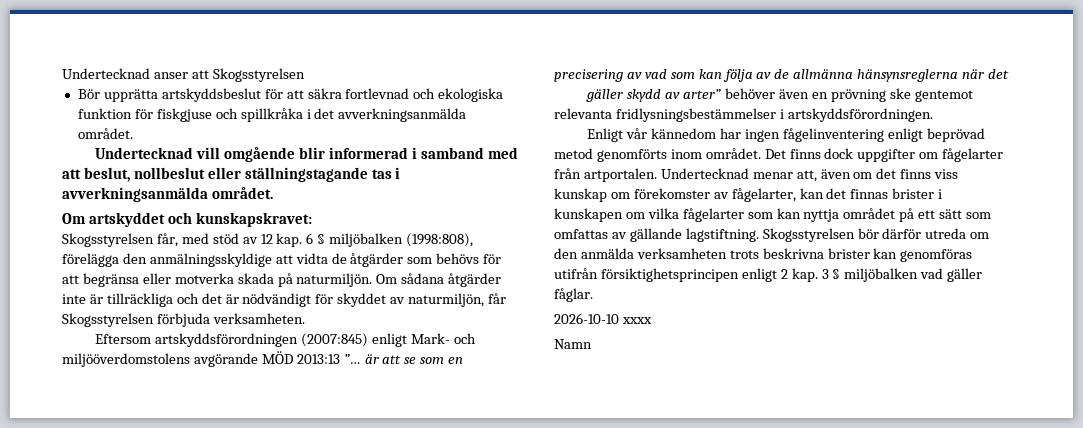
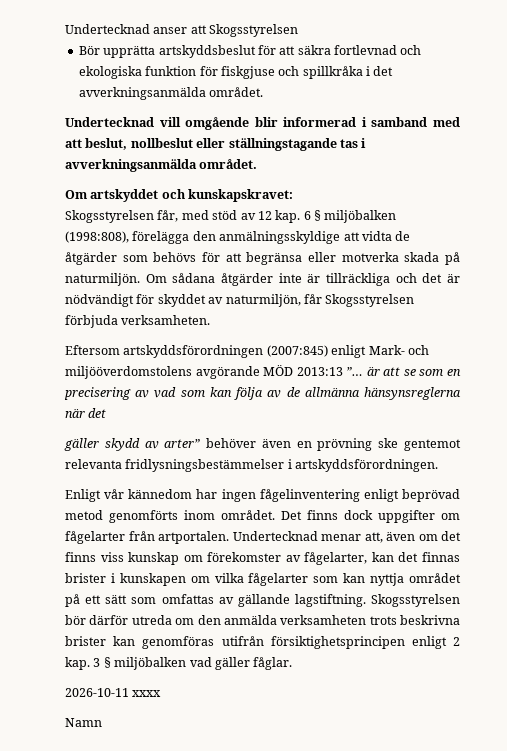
- 2026-10-10 xxxx
+ 2026-10-11 xxxx

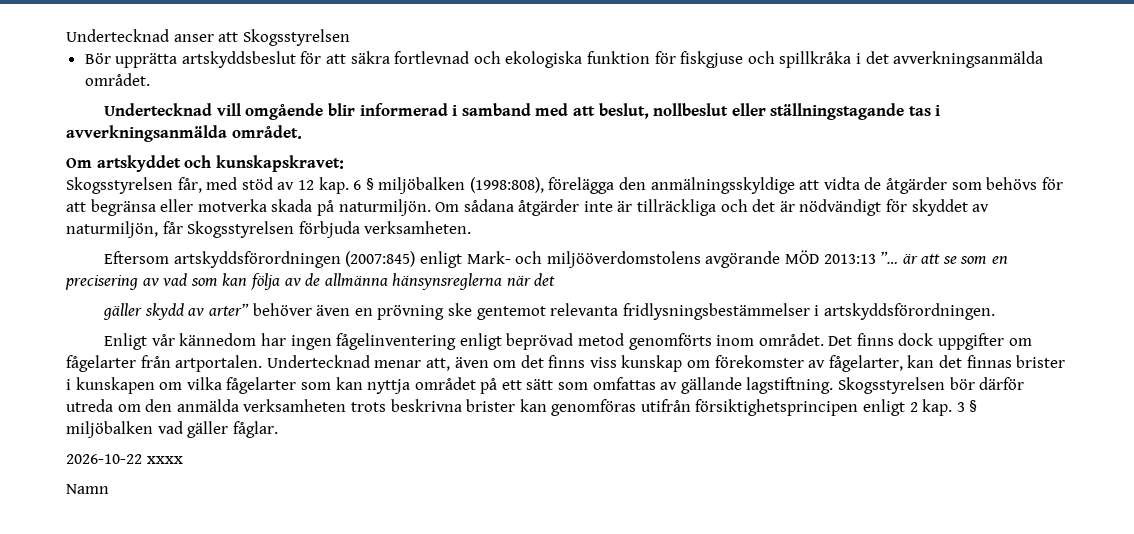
- 2026-10-11 xxxx
+ 2026-10-22 xxxx

